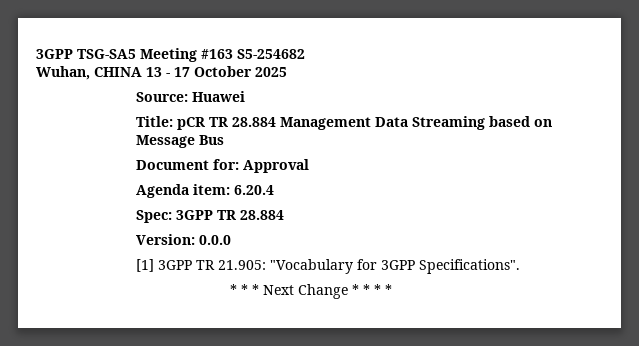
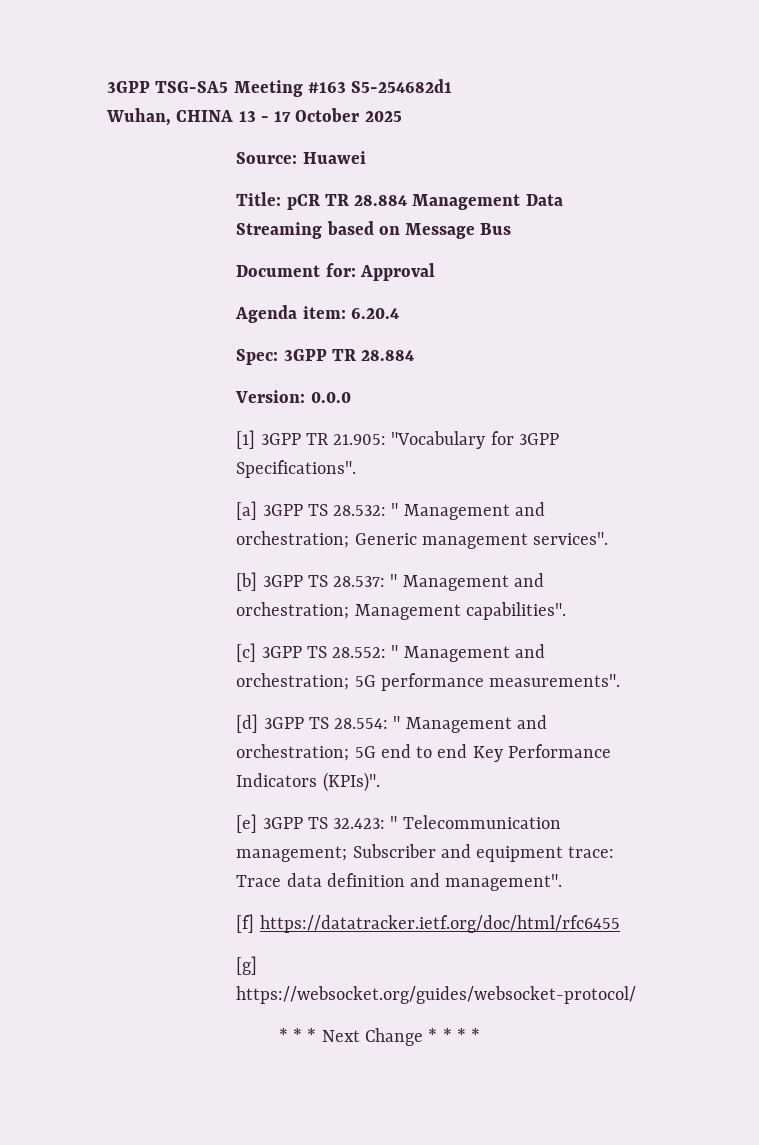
- 3GPP TSG-SA5 Meeting #163 S5-254682
+ 3GPP TSG-SA5 Meeting #163 S5-254682d1
+ [a] 3GPP TS 28.532: " Management and orchestration; Generic management services".
+ [b] 3GPP TS 28.537: " Management and orchestration; Management capabilities".
+ [c] 3GPP TS 28.552: " Management and orchestration; 5G performance measurements".
+ [d] 3GPP TS 28.554: " Management and orchestration; 5G end to end Key Performance Indicators (KPIs)".
+ [e] 3GPP TS 32.423: " Telecommunication management; Subscriber and equipment trace: Trace data definition and management".
+ [f] https://datatracker.ietf.org/doc/html/rfc6455
+ [g] https://websocket.org/guides/websocket-protocol/

